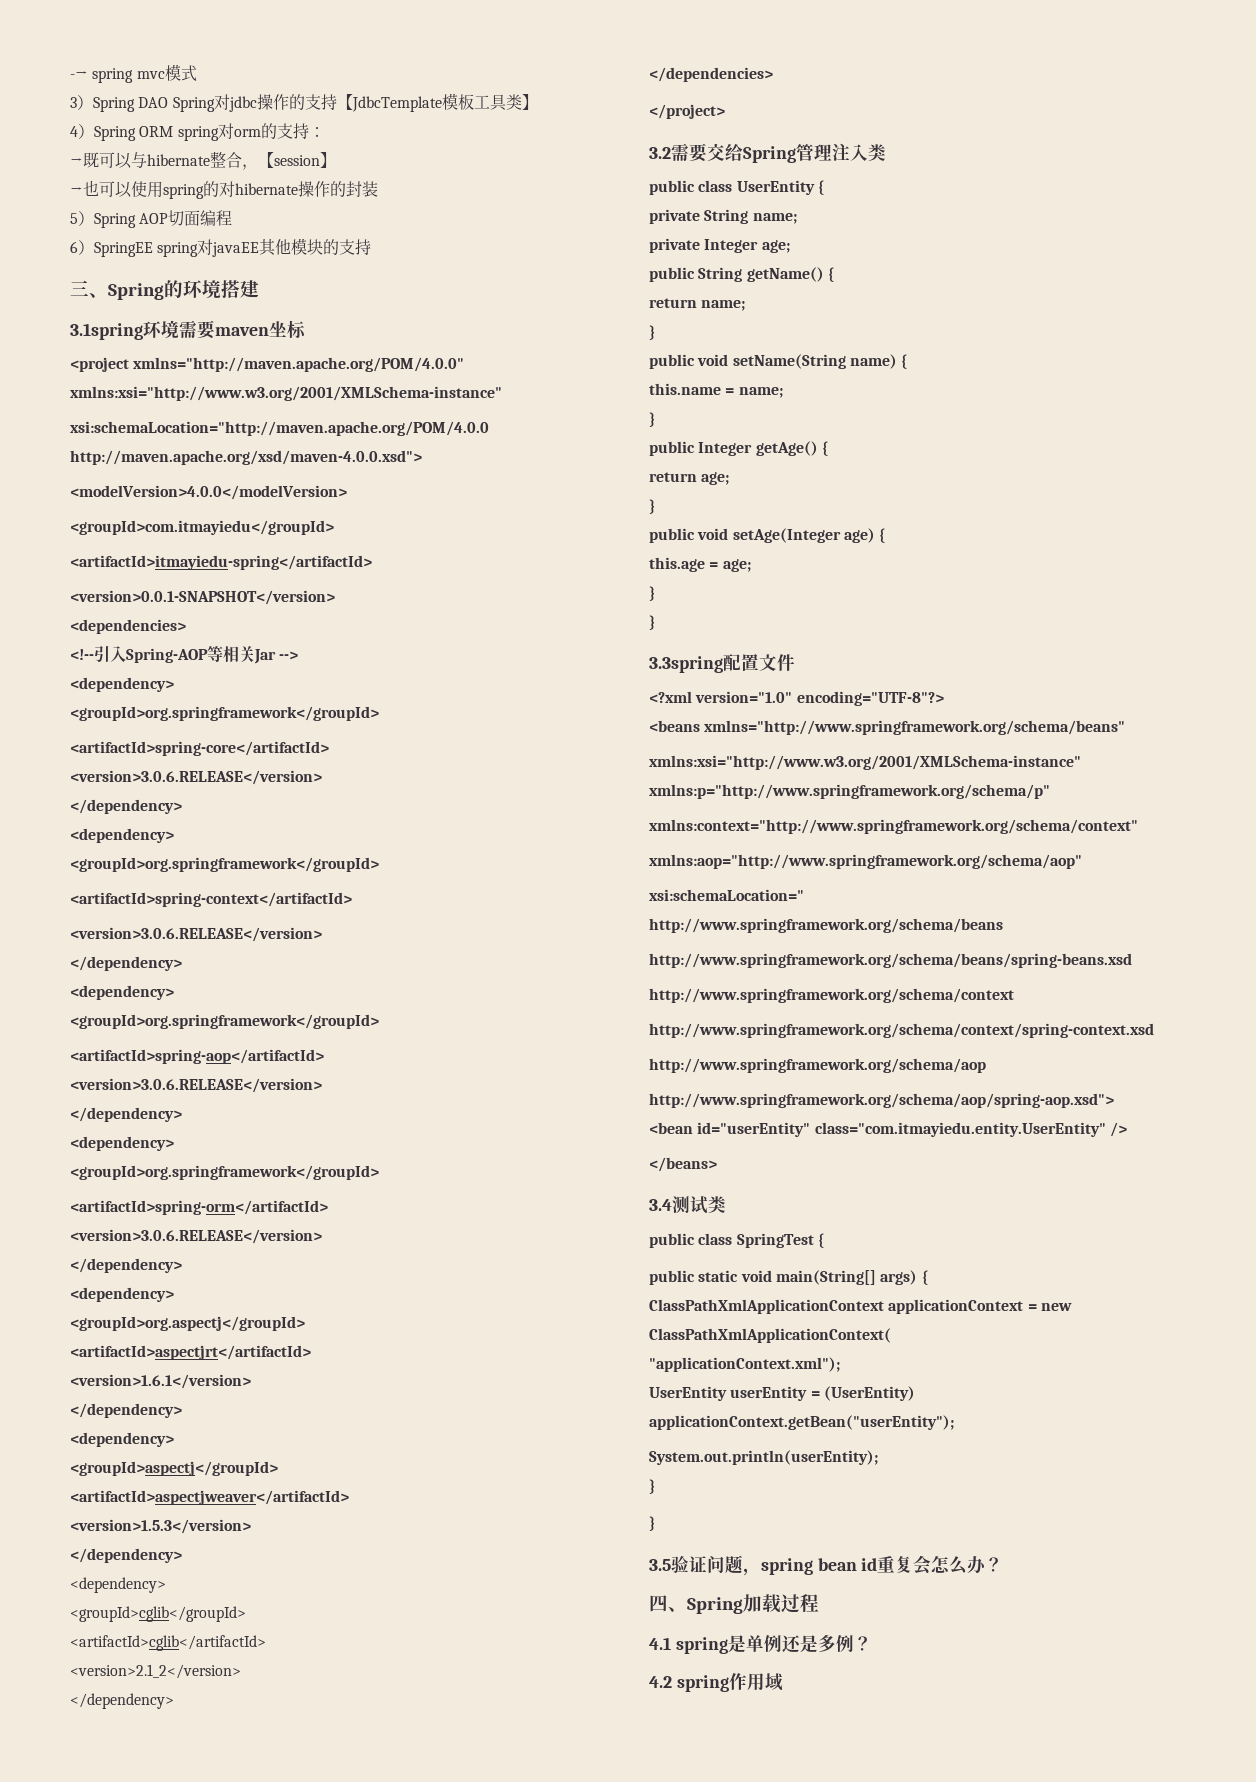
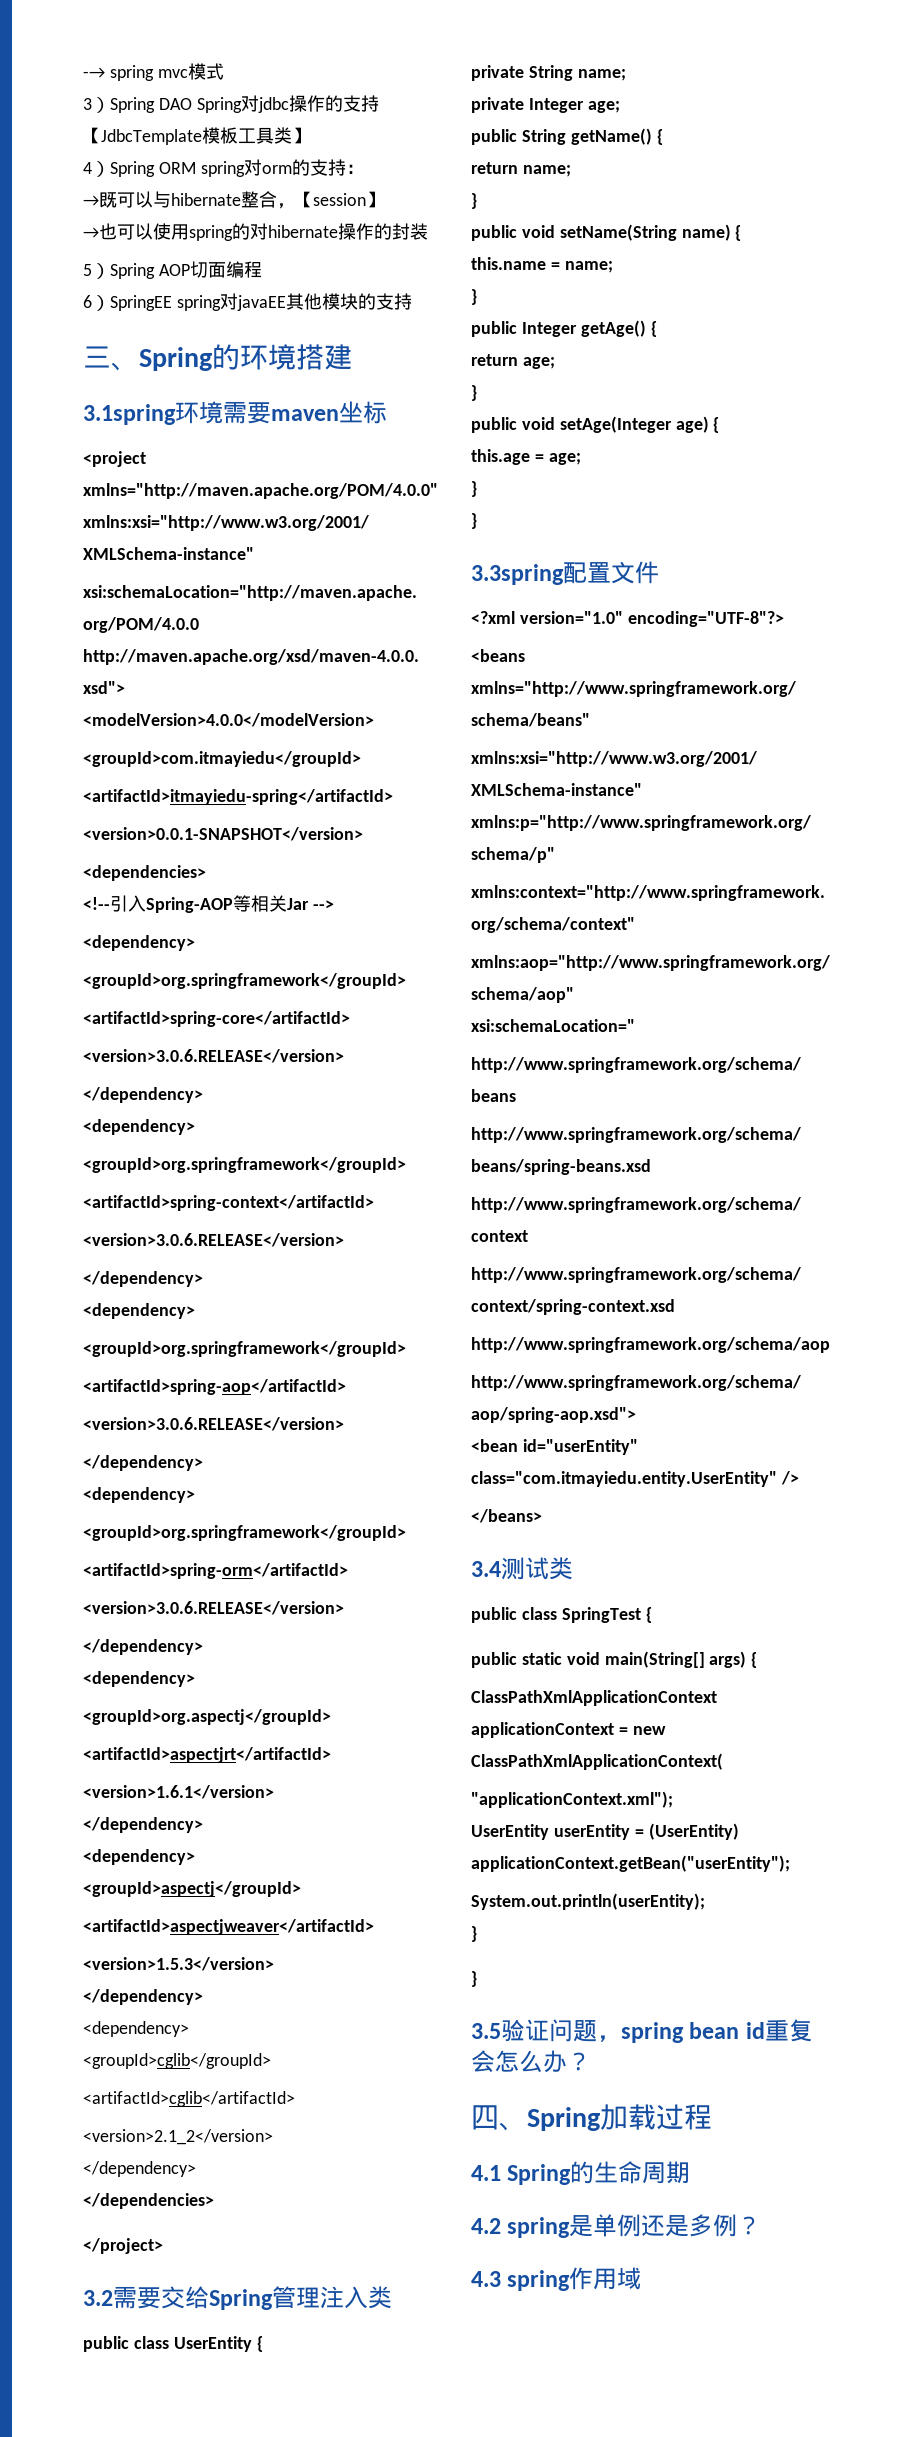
- 4.1 spring是单例还是多例？
+ 4.1 Spring的生命周期
+ 4.2 spring是单例还是多例？
- 4.2 spring作用域
+ 4.3 spring作用域

